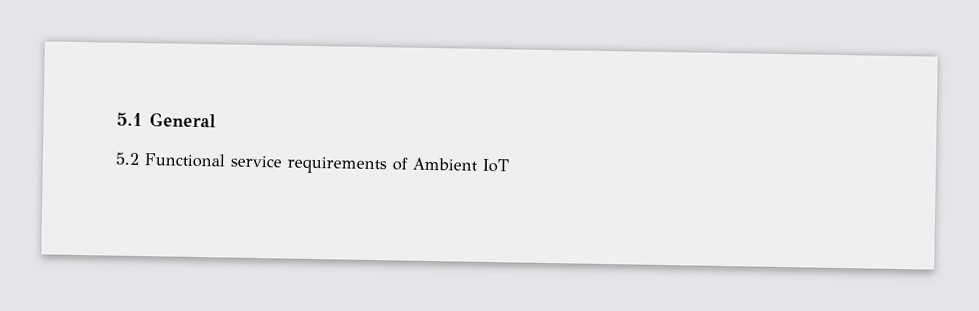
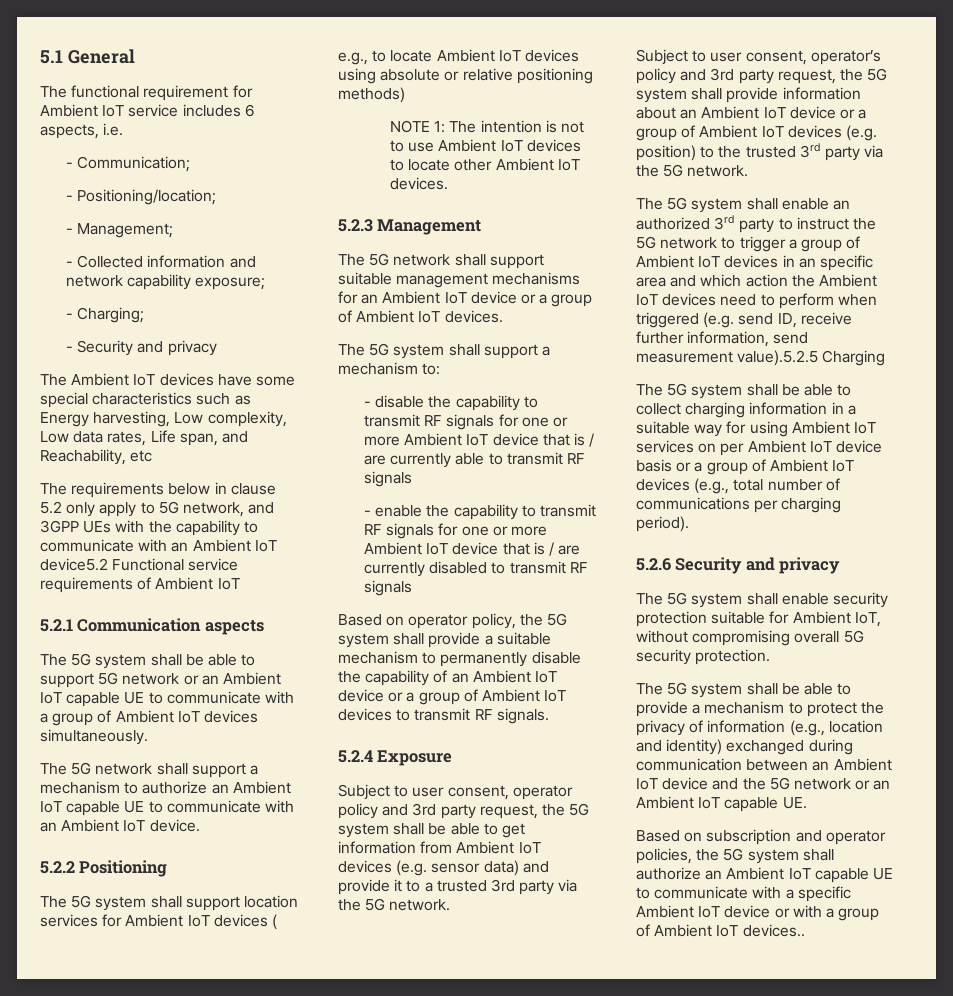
- 5.2 Functional service requirements of Ambient IoT
+ The functional requirement for Ambient IoT service includes 6 aspects, i.e.
+ - Communication;
+ - Positioning/location;
+ - Management;
+ - Collected information and network capability exposure;
+ - Charging;
+ - Security and privacy
+ The Ambient IoT devices have some special characteristics such as Energy harvesting, Low complexity, Low data rates, Life span, and Reachability, etc
+ The requirements below in clause 5.2 only apply to 5G network, and 3GPP UEs with the capability to communicate with an Ambient IoT device5.2 Functional service requirements of Ambient IoT
+ 5.2.1 Communication aspects
+ The 5G system shall be able to support 5G network or an Ambient IoT capable UE to communicate with a group of Ambient IoT devices simultaneously.
+ The 5G network shall support a mechanism to authorize an Ambient IoT capable UE to communicate with an Ambient IoT device.
+ 5.2.2 Positioning
+ The 5G system shall support location services for Ambient IoT devices ( e.g., to locate Ambient IoT devices using absolute or relative positioning methods)
+ NOTE 1: The intention is not to use Ambient IoT devices to locate other Ambient IoT devices.
+ 5.2.3 Management
+ The 5G network shall support suitable management mechanisms for an Ambient IoT device or a group of Ambient IoT devices.
+ The 5G system shall support a mechanism to:
+ - disable the capability to transmit RF signals for one or more Ambient IoT device that is / are currently able to transmit RF signals
+ - enable the capability to transmit RF signals for one or more Ambient IoT device that is / are currently disabled to transmit RF signals
+ Based on operator policy, the 5G system shall provide a suitable mechanism to permanently disable the capability of an Ambient IoT device or a group of Ambient IoT devices to transmit RF signals.
+ 5.2.4 Exposure
+ Subject to user consent, operator policy and 3rd party request, the 5G system shall be able to get information from Ambient IoT devices (e.g. sensor data) and provide it to a trusted 3rd party via the 5G network.
+ Subject to user consent, operator’s policy and 3rd party request, the 5G system shall provide information about an Ambient IoT device or a group of Ambient IoT devices (e.g. position) to the trusted 3rd party via the 5G network.
+ The 5G system shall enable an authorized 3rd party to instruct the 5G network to trigger a group of Ambient IoT devices in an specific area and which action the Ambient IoT devices need to perform when triggered (e.g. send ID, receive further information, send measurement value).5.2.5 Charging
+ The 5G system shall be able to collect charging information in a suitable way for using Ambient IoT services on per Ambient IoT device basis or a group of Ambient IoT devices (e.g., total number of communications per charging period).
+ 5.2.6 Security and privacy
+ The 5G system shall enable security protection suitable for Ambient IoT, without compromising overall 5G security protection.
+ The 5G system shall be able to provide a mechanism to protect the privacy of information (e.g., location and identity) exchanged during communication between an Ambient IoT device and the 5G network or an Ambient IoT capable UE.
+ Based on subscription and operator policies, the 5G system shall authorize an Ambient IoT capable UE to communicate with a specific Ambient IoT device or with a group of Ambient IoT devices..

